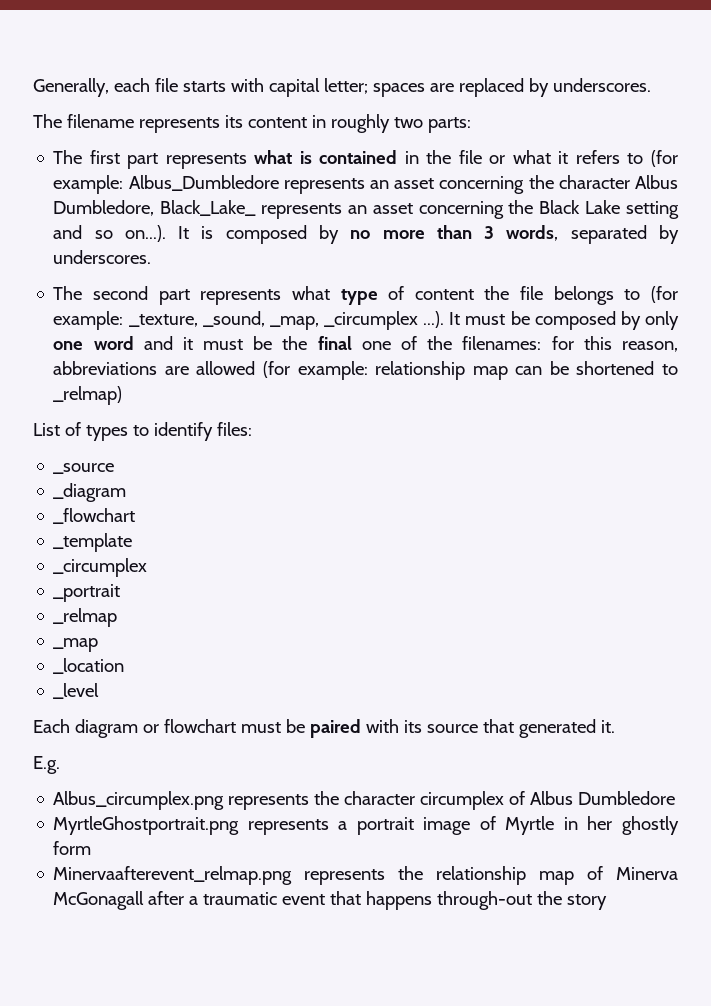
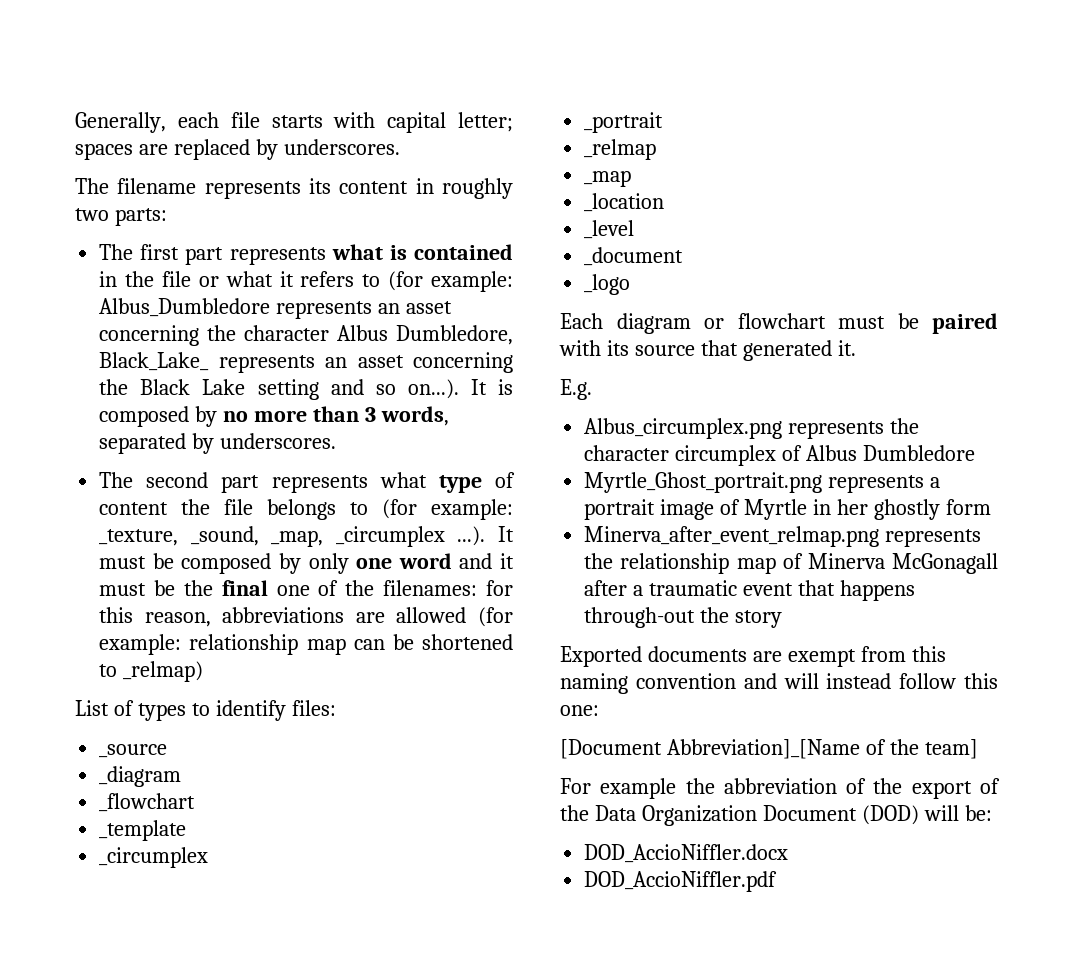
+ _document
+ _logo
- MyrtleGhostportrait.png represents a portrait image of Myrtle in her ghostly form
+ Myrtle_Ghost_portrait.png represents a portrait image of Myrtle in her ghostly form
- Minervaafterevent_relmap.png represents the relationship map of Minerva McGonagall after a traumatic event that happens through-out the story
+ Minerva_after_event_relmap.png represents the relationship map of Minerva McGonagall after a traumatic event that happens through-out the story
+ Exported documents are exempt from this naming convention and will instead follow this one:
+ [Document Abbreviation]_[Name of the team]
+ For example the abbreviation of the export of the Data Organization Document (DOD) will be:
+ DOD_AccioNiffler.docx
+ DOD_AccioNiffler.pdf

